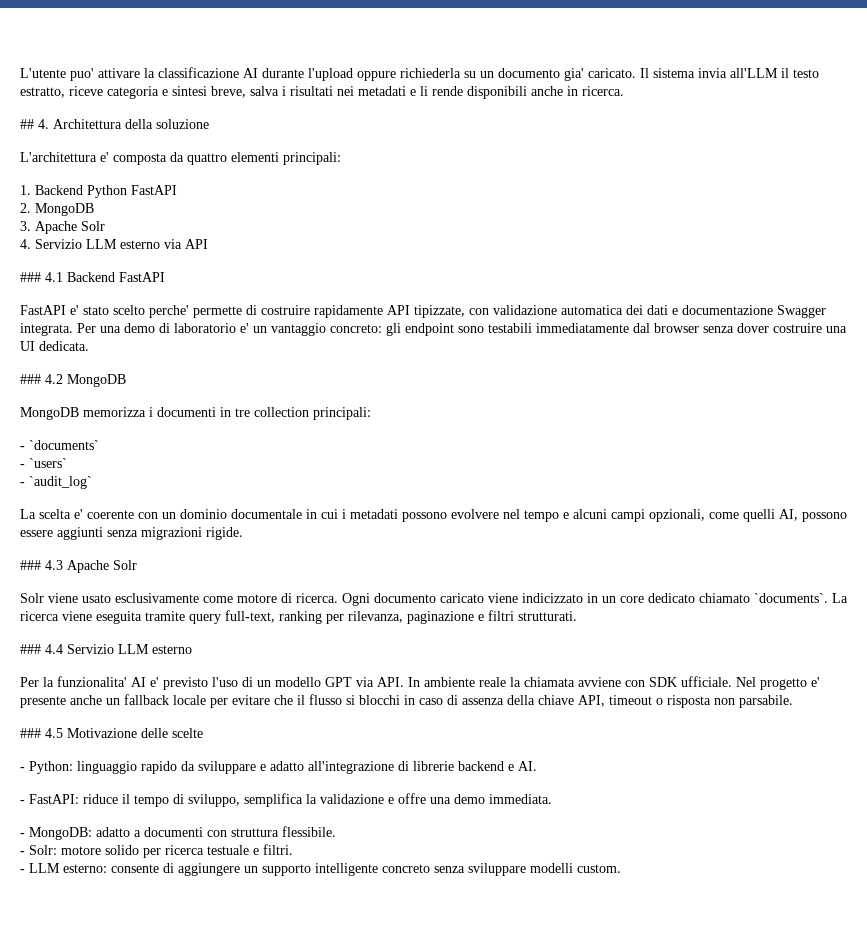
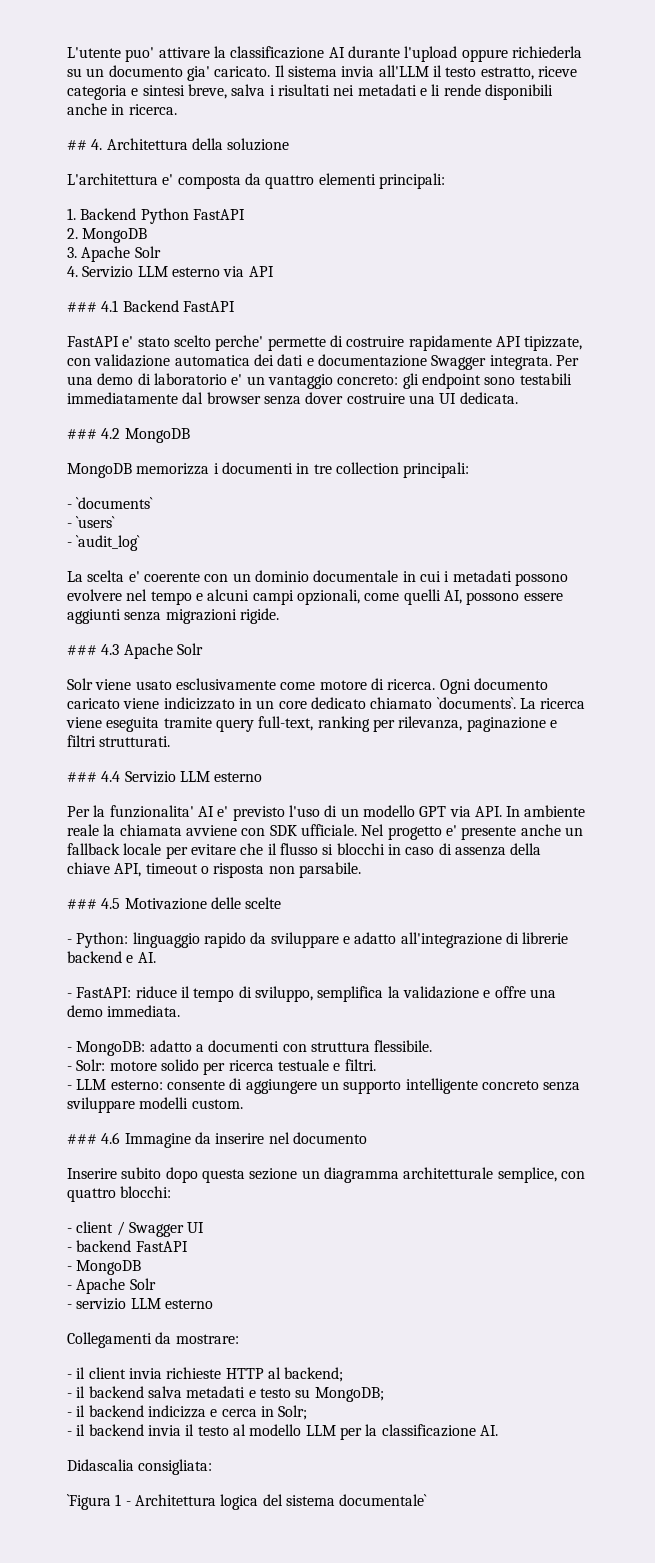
+ ### 4.6 Immagine da inserire nel documento
+ Inserire subito dopo questa sezione un diagramma architetturale semplice, con quattro blocchi:
+ - client / Swagger UI
+ - backend FastAPI
+ - MongoDB
+ - Apache Solr
+ - servizio LLM esterno
+ Collegamenti da mostrare:
+ - il client invia richieste HTTP al backend;
+ - il backend salva metadati e testo su MongoDB;
+ - il backend indicizza e cerca in Solr;
+ - il backend invia il testo al modello LLM per la classificazione AI.
+ Didascalia consigliata:
+ `Figura 1 - Architettura logica del sistema documentale`

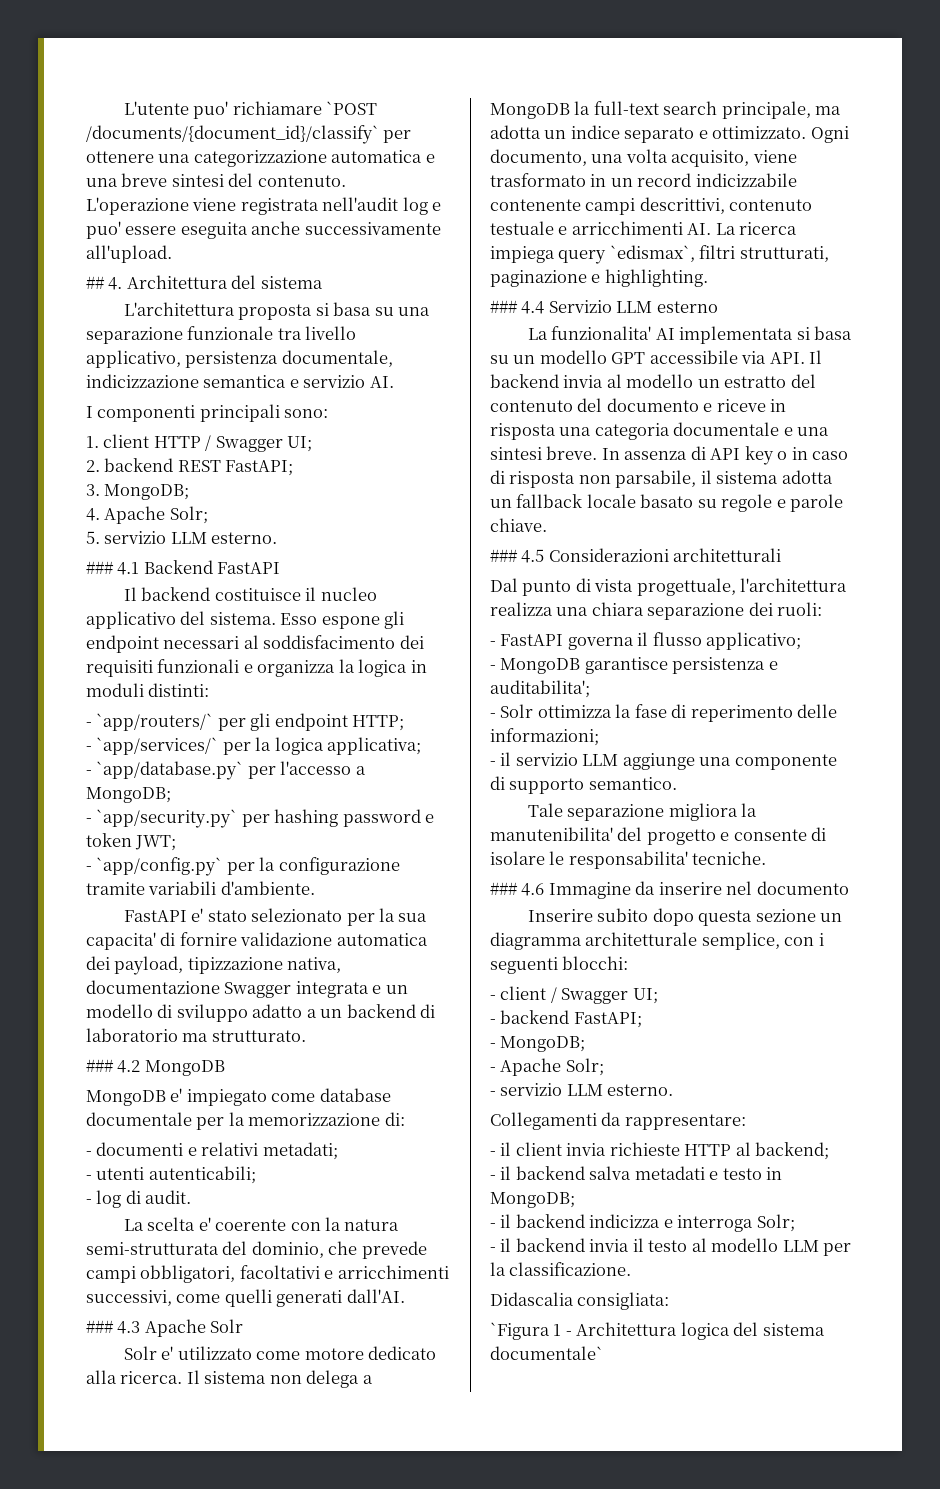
- L'utente puo' attivare la classificazione AI durante l'upload oppure richiederla su un documento gia' caricato. Il sistema invia all'LLM il testo estratto, riceve categoria e sintesi breve, salva i risultati nei metadati e li rende disponibili anche in ricerca.
+ L'utente puo' richiamare `POST /documents/{document_id}/classify` per ottenere una categorizzazione automatica e una breve sintesi del contenuto. L'operazione viene registrata nell'audit log e puo' essere eseguita anche successivamente all'upload.
- ## 4. Architettura della soluzione
+ ## 4. Architettura del sistema
- L'architettura e' composta da quattro elementi principali:
- 1. Backend Python FastAPI
- 2. MongoDB
+ L'architettura proposta si basa su una separazione funzionale tra livello applicativo, persistenza documentale, indicizzazione semantica e servizio AI.
+ I componenti principali sono:
+ 1. client HTTP / Swagger UI;
+ 2. backend REST FastAPI;
- 3. Apache Solr
- 4. Servizio LLM esterno via API
+ 3. MongoDB;
+ 4. Apache Solr;
+ 5. servizio LLM esterno.
  ### 4.1 Backend FastAPI
- FastAPI e' stato scelto perche' permette di costruire rapidamente API tipizzate, con validazione automatica dei dati e documentazione Swagger integrata. Per una demo di laboratorio e' un vantaggio concreto: gli endpoint sono testabili immediatamente dal browser senza dover costruire una UI dedicata.
+ Il backend costituisce il nucleo applicativo del sistema. Esso espone gli endpoint necessari al soddisfacimento dei requisiti funzionali e organizza la logica in moduli distinti:
+ - `app/routers/` per gli endpoint HTTP;
+ - `app/services/` per la logica applicativa;
+ - `app/database.py` per l'accesso a MongoDB;
+ - `app/security.py` per hashing password e token JWT;
+ - `app/config.py` per la configurazione tramite variabili d'ambiente.
+ FastAPI e' stato selezionato per la sua capacita' di fornire validazione automatica dei payload, tipizzazione nativa, documentazione Swagger integrata e un modello di sviluppo adatto a un backend di laboratorio ma strutturato.
  ### 4.2 MongoDB
- MongoDB memorizza i documenti in tre collection principali:
- - `documents`
- - `users`
- - `audit_log`
+ MongoDB e' impiegato come database documentale per la memorizzazione di:
+ - documenti e relativi metadati;
+ - utenti autenticabili;
+ - log di audit.
- La scelta e' coerente con un dominio documentale in cui i metadati possono evolvere nel tempo e alcuni campi opzionali, come quelli AI, possono essere aggiunti senza migrazioni rigide.
+ La scelta e' coerente con la natura semi-strutturata del dominio, che prevede campi obbligatori, facoltativi e arricchimenti successivi, come quelli generati dall'AI.
- Solr viene usato esclusivamente come motore di ricerca. Ogni documento caricato viene indicizzato in un core dedicato chiamato `documents`. La ricerca viene eseguita tramite query full-text, ranking per rilevanza, paginazione e filtri strutturati.
+ Solr e' utilizzato come motore dedicato alla ricerca. Il sistema non delega a MongoDB la full-text search principale, ma adotta un indice separato e ottimizzato. Ogni documento, una volta acquisito, viene trasformato in un record indicizzabile contenente campi descrittivi, contenuto testuale e arricchimenti AI. La ricerca impiega query `edismax`, filtri strutturati, paginazione e highlighting.
- Per la funzionalita' AI e' previsto l'uso di un modello GPT via API. In ambiente reale la chiamata avviene con SDK ufficiale. Nel progetto e' presente anche un fallback locale per evitare che il flusso si blocchi in caso di assenza della chiave API, timeout o risposta non parsabile.
- ### 4.5 Motivazione delle scelte
- - Python: linguaggio rapido da sviluppare e adatto all'integrazione di librerie backend e AI.
- - FastAPI: riduce il tempo di sviluppo, semplifica la validazione e offre una demo immediata.
- - MongoDB: adatto a documenti con struttura flessibile.
- - Solr: motore solido per ricerca testuale e filtri.
- - LLM esterno: consente di aggiungere un supporto intelligente concreto senza sviluppare modelli custom.
+ La funzionalita' AI implementata si basa su un modello GPT accessibile via API. Il backend invia al modello un estratto del contenuto del documento e riceve in risposta una categoria documentale e una sintesi breve. In assenza di API key o in caso di risposta non parsabile, il sistema adotta un fallback locale basato su regole e parole chiave.
+ ### 4.5 Considerazioni architetturali
+ Dal punto di vista progettuale, l'architettura realizza una chiara separazione dei ruoli:
+ - FastAPI governa il flusso applicativo;
+ - MongoDB garantisce persistenza e auditabilita';
+ - Solr ottimizza la fase di reperimento delle informazioni;
+ - il servizio LLM aggiunge una componente di supporto semantico.
+ Tale separazione migliora la manutenibilita' del progetto e consente di isolare le responsabilita' tecniche.
- Inserire subito dopo questa sezione un diagramma architetturale semplice, con quattro blocchi:
+ Inserire subito dopo questa sezione un diagramma architetturale semplice, con i seguenti blocchi:
- - client / Swagger UI
+ - client / Swagger UI;
- - backend FastAPI
- - MongoDB
+ - backend FastAPI;
+ - MongoDB;
- - Apache Solr
+ - Apache Solr;
- - servizio LLM esterno
+ - servizio LLM esterno.
- Collegamenti da mostrare:
+ Collegamenti da rappresentare:
- - il backend salva metadati e testo su MongoDB;
+ - il backend salva metadati e testo in MongoDB;
- - il backend indicizza e cerca in Solr;
+ - il backend indicizza e interroga Solr;
- - il backend invia il testo al modello LLM per la classificazione AI.
+ - il backend invia il testo al modello LLM per la classificazione.

